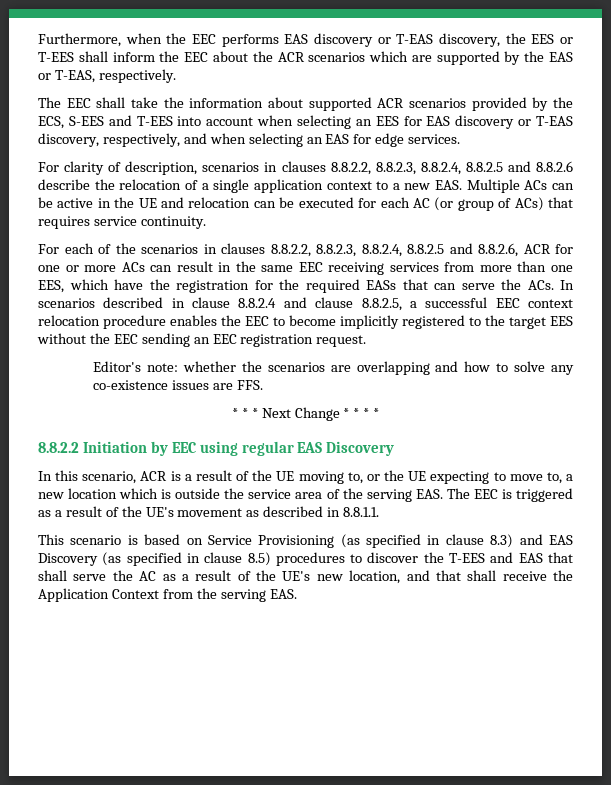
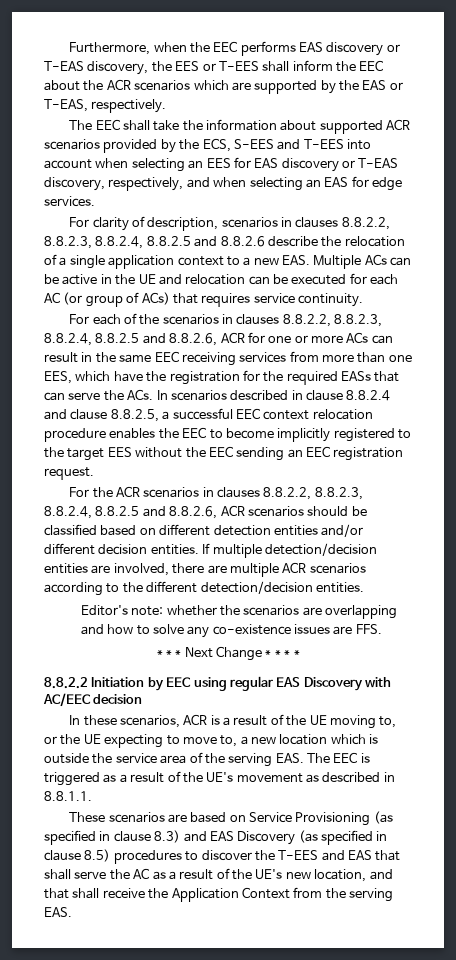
+ For the ACR scenarios in clauses 8.8.2.2, 8.8.2.3, 8.8.2.4, 8.8.2.5 and 8.8.2.6, ACR scenarios should be classified based on different detection entities and/or different decision entities. If multiple detection/decision entities are involved, there are multiple ACR scenarios according to the different detection/decision entities.
- 8.8.2.2 Initiation by EEC using regular EAS Discovery
- In this scenario, ACR is a result of the UE moving to, or the UE expecting to move to, a new location which is outside the service area of the serving EAS. The EEC is triggered as a result of the UE's movement as described in 8.8.1.1.
+ 8.8.2.2 Initiation by EEC using regular EAS Discovery with AC/EEC decision
+ In these scenarios, ACR is a result of the UE moving to, or the UE expecting to move to, a new location which is outside the service area of the serving EAS. The EEC is triggered as a result of the UE's movement as described in 8.8.1.1.
- This scenario is based on Service Provisioning (as specified in clause 8.3) and EAS Discovery (as specified in clause 8.5) procedures to discover the T-EES and EAS that shall serve the AC as a result of the UE's new location, and that shall receive the Application Context from the serving EAS.
+ These scenarios are based on Service Provisioning (as specified in clause 8.3) and EAS Discovery (as specified in clause 8.5) procedures to discover the T-EES and EAS that shall serve the AC as a result of the UE's new location, and that shall receive the Application Context from the serving EAS.

